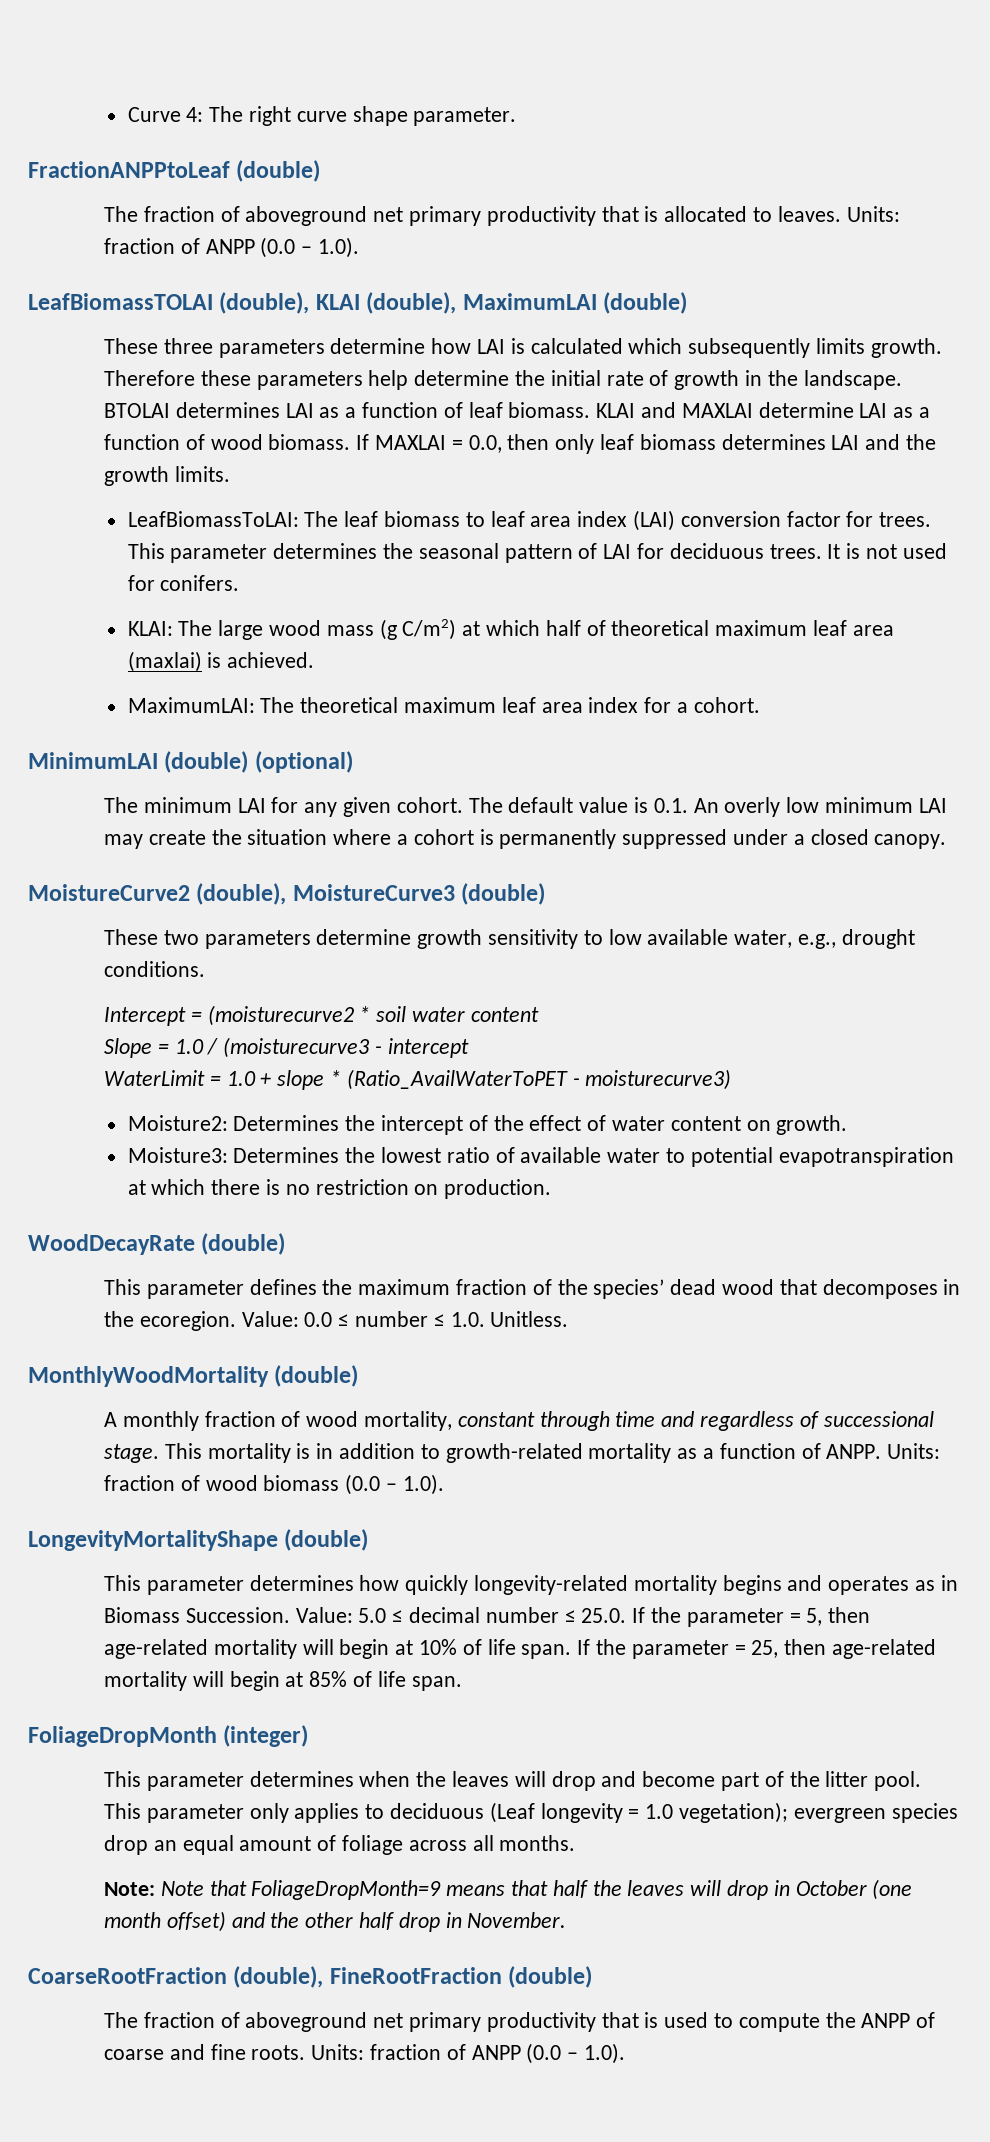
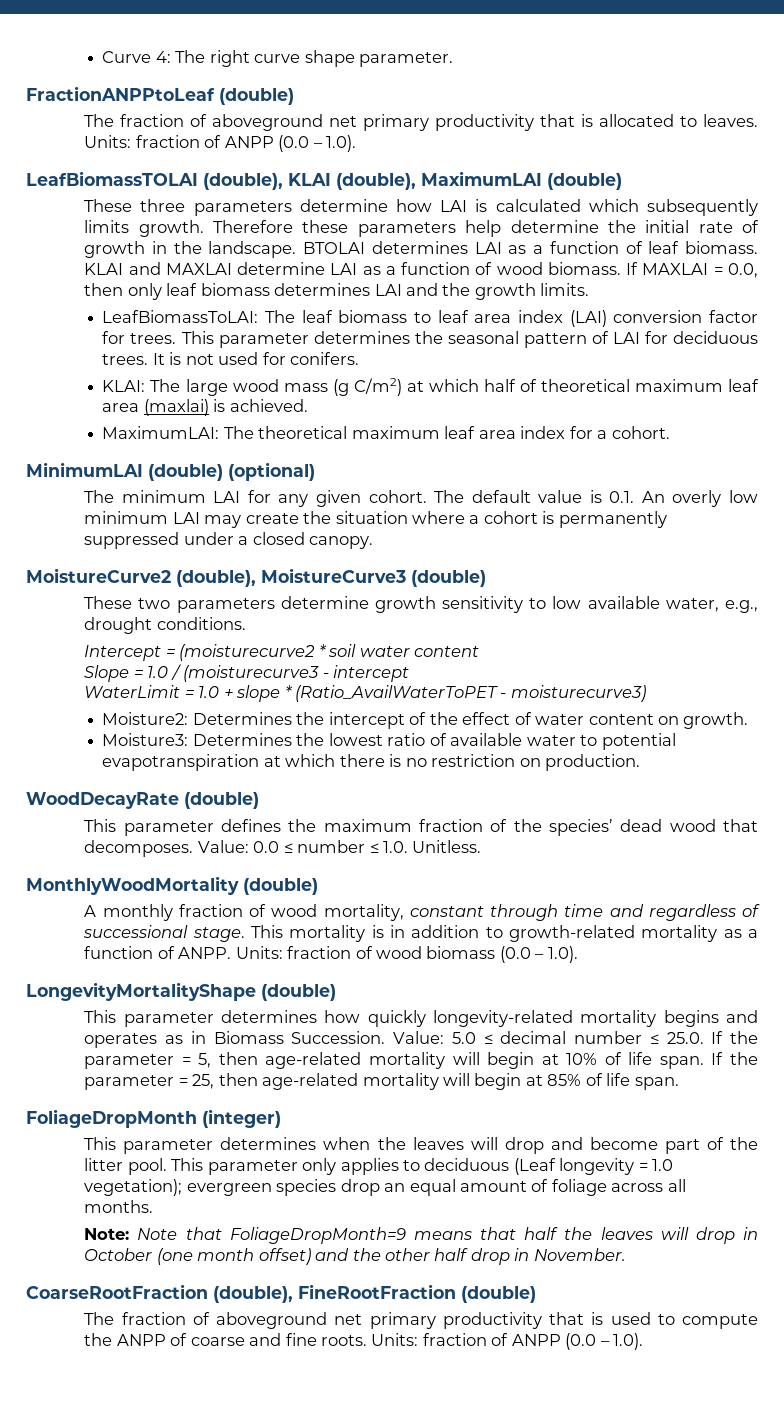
- This parameter defines the maximum fraction of the species’ dead wood that decomposes in the ecoregion.
+ This parameter defines the maximum fraction of the species’ dead wood that decomposes.

